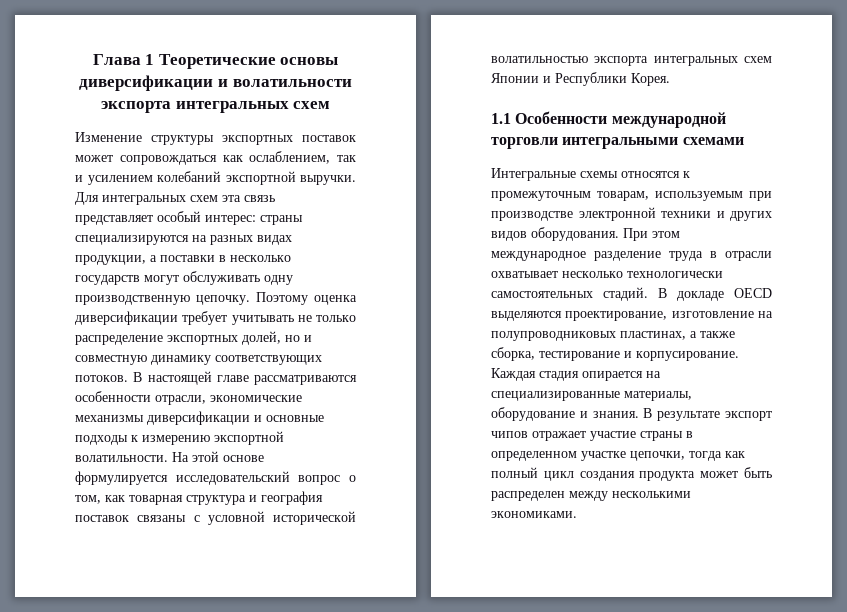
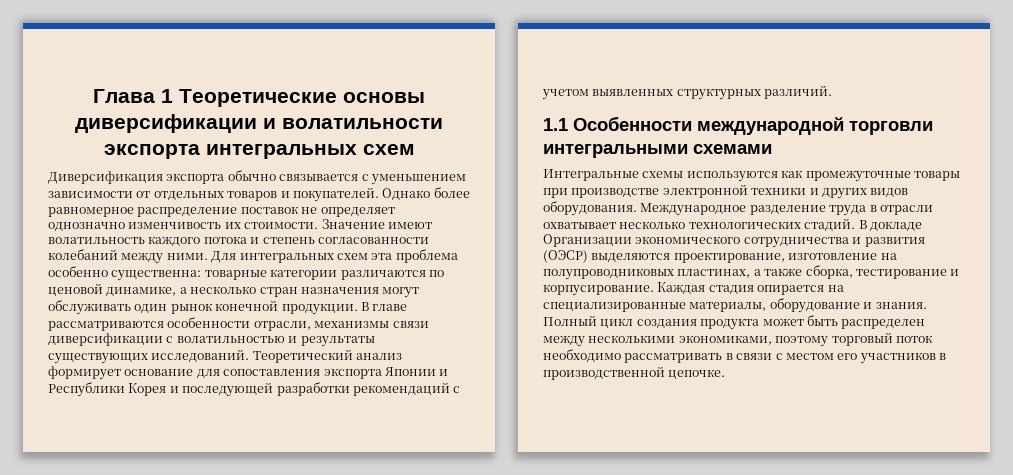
- Изменение структуры экспортных поставок может сопровождаться как ослаблением, так и усилением колебаний экспортной выручки. Для интегральных схем эта связь представляет особый интерес: страны специализируются на разных видах продукции, а поставки в несколько государств могут обслуживать одну производственную цепочку. Поэтому оценка диверсификации требует учитывать не только распределение экспортных долей, но и совместную динамику соответствующих потоков. В настоящей главе рассматриваются особенности отрасли, экономические механизмы диверсификации и основные подходы к измерению экспортной волатильности. На этой основе формулируется исследовательский вопрос о том, как товарная структура и география поставок связаны с условной исторической волатильностью экспорта интегральных схем Японии и Республики Корея.
+ Диверсификация экспорта обычно связывается с уменьшением зависимости от отдельных товаров и покупателей. Однако более равномерное распределение поставок не определяет однозначно изменчивость их стоимости. Значение имеют волатильность каждого потока и степень согласованности колебаний между ними. Для интегральных схем эта проблема особенно существенна: товарные категории различаются по ценовой динамике, а несколько стран назначения могут обслуживать один рынок конечной продукции. В главе рассматриваются особенности отрасли, механизмы связи диверсификации с волатильностью и результаты существующих исследований. Теоретический анализ формирует основание для сопоставления экспорта Японии и Республики Корея и последующей разработки рекомендаций с учетом выявленных структурных различий.
- Интегральные схемы относятся к промежуточным товарам, используемым при производстве электронной техники и других видов оборудования.
+ Интегральные схемы используются как промежуточные товары при производстве электронной техники и других видов оборудования.
- При этом международное разделение труда в отрасли охватывает несколько технологически самостоятельных стадий.
+ Международное разделение труда в отрасли охватывает несколько технологических стадий.
- В докладе OECD выделяются проектирование, изготовление на полупроводниковых пластинах, а также сборка, тестирование и корпусирование.
+ В докладе Организации экономического сотрудничества и развития (ОЭСР) выделяются проектирование, изготовление на полупроводниковых пластинах, а также сборка, тестирование и корпусирование.
- В результате экспорт чипов отражает участие страны в определенном участке цепочки, тогда как полный цикл создания продукта может быть распределен между несколькими экономиками.
+ Полный цикл создания продукта может быть распределен между несколькими экономиками, поэтому торговый поток необходимо рассматривать в связи с местом его участников в производственной цепочке.

